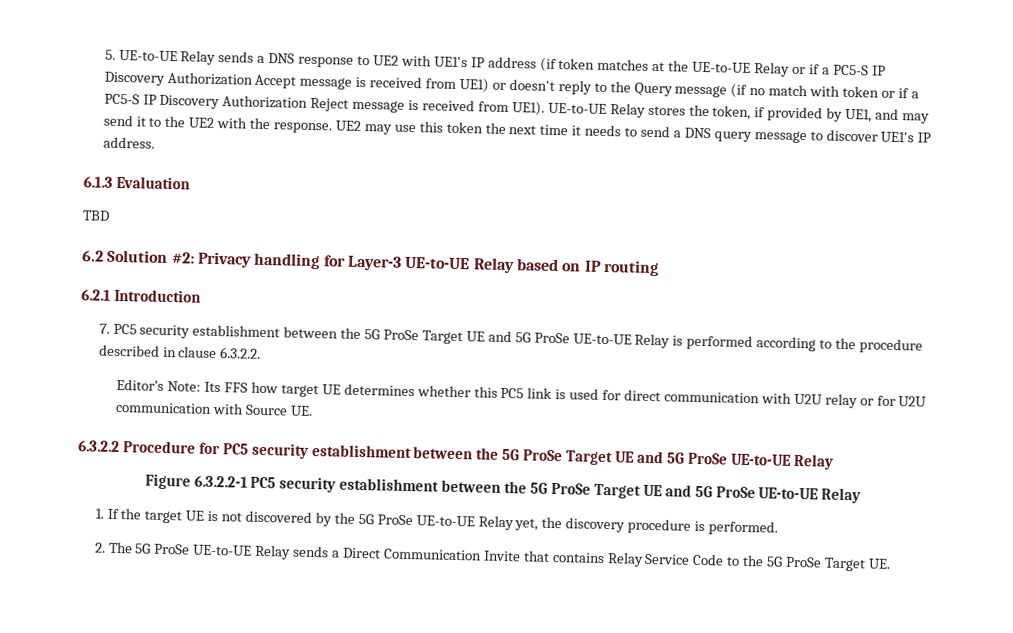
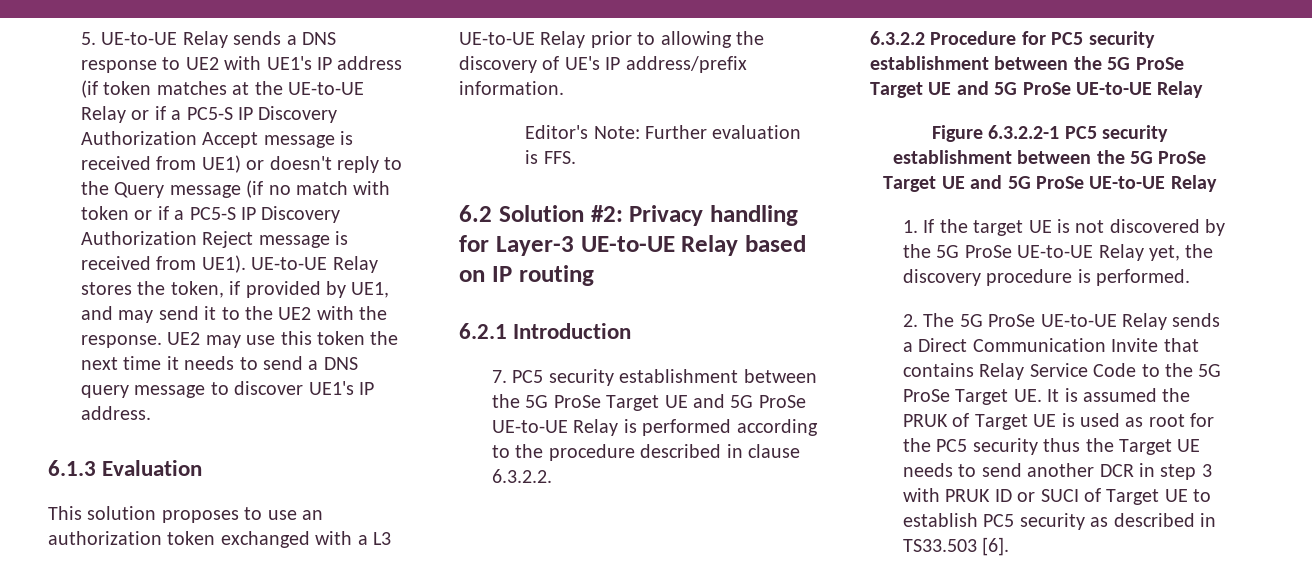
- TBD
+ This solution proposes to use an authorization token exchanged with a L3 UE-to-UE Relay prior to allowing the discovery of UE's IP address/prefix information.
+ Editor's Note: Further evaluation is FFS.
- Editor’s Note: Its FFS how target UE determines whether this PC5 link is used for direct communication with U2U relay or for U2U communication with Source UE.
- 2. The 5G ProSe UE-to-UE Relay sends a Direct Communication Invite that contains Relay Service Code to the 5G ProSe Target UE.
+ 2. The 5G ProSe UE-to-UE Relay sends a Direct Communication Invite that contains Relay Service Code to the 5G ProSe Target UE. It is assumed the PRUK of Target UE is used as root for the PC5 security thus the Target UE needs to send another DCR in step 3 with PRUK ID or SUCI of Target UE to establish PC5 security as described in TS33.503 [6].

